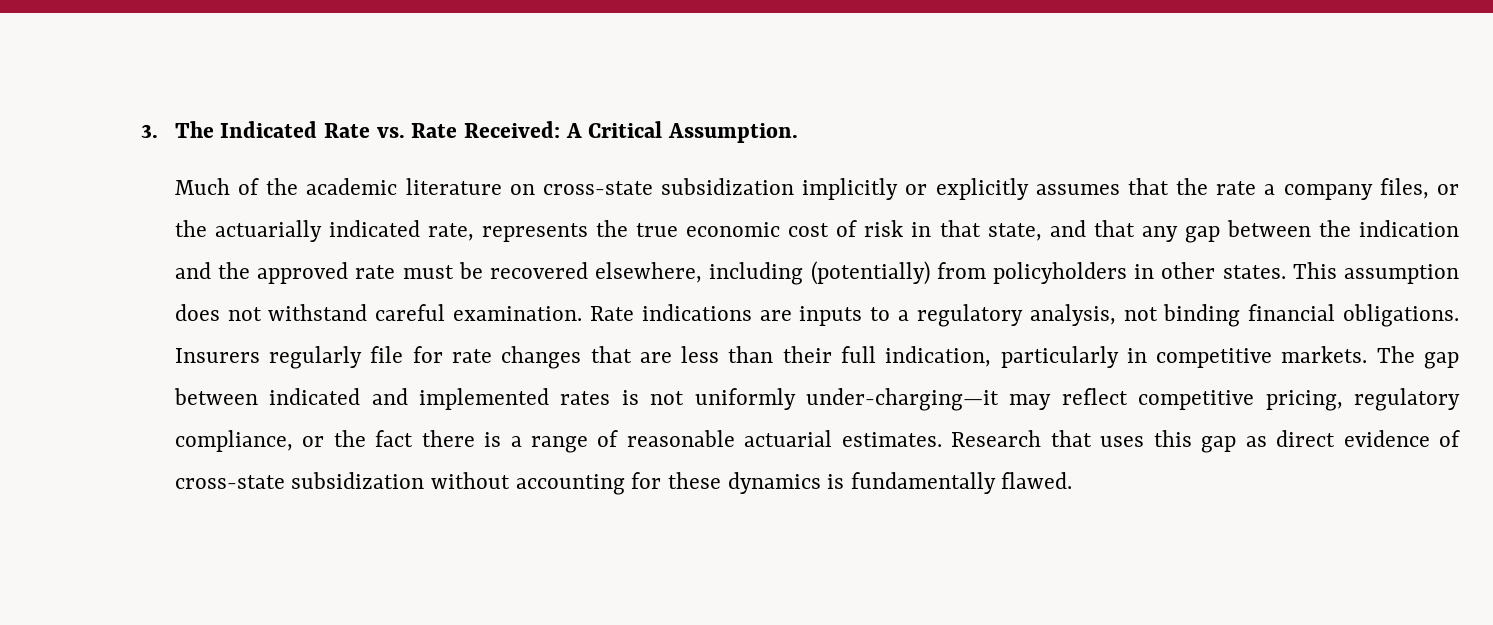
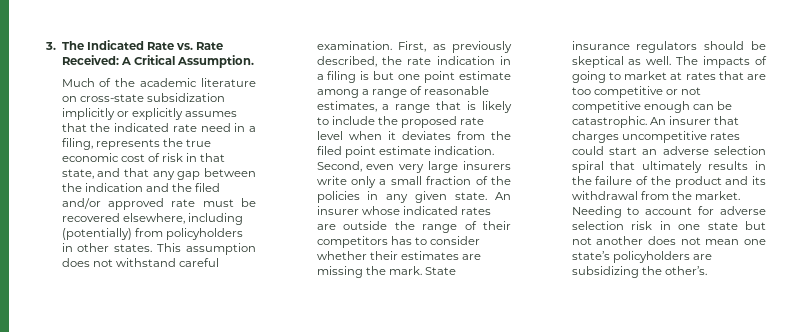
- Much of the academic literature on cross-state subsidization implicitly or explicitly assumes that the rate a company files, or the actuarially indicated rate, represents the true economic cost of risk in that state, and that any gap between the indication and the approved rate must be recovered elsewhere, including (potentially) from policyholders in other states.
+ Much of the academic literature on cross-state subsidization implicitly or explicitly assumes that the indicated rate need in a filing, represents the true economic cost of risk in that state, and that any gap between the indication and the filed and/or approved rate must be recovered elsewhere, including (potentially) from policyholders in other states.
- Rate indications are inputs to a regulatory analysis, not binding financial obligations. Insurers regularly file for rate changes that are less than their full indication, particularly in competitive markets. The gap between indicated and implemented rates is not uniformly under-charging—it may reflect competitive pricing, regulatory compliance, or the fact there is a range of reasonable actuarial estimates. Research that uses this gap as direct evidence of cross-state subsidization without accounting for these dynamics is fundamentally flawed.
+ First, as previously described, the rate indication in a filing is but one point estimate among a range of reasonable estimates, a range that is likely to include the proposed rate level when it deviates from the filed point estimate indication. Second, even very large insurers write only a small fraction of the policies in any given state. An insurer whose indicated rates are outside the range of their competitors has to consider whether their estimates are missing the mark. State insurance regulators should be skeptical as well. The impacts of going to market at rates that are too competitive or not competitive enough can be catastrophic. An insurer that charges uncompetitive rates could start an adverse selection spiral that ultimately results in the failure of the product and its withdrawal from the market. Needing to account for adverse selection risk in one state but not another does not mean one state’s policyholders are subsidizing the other’s.

